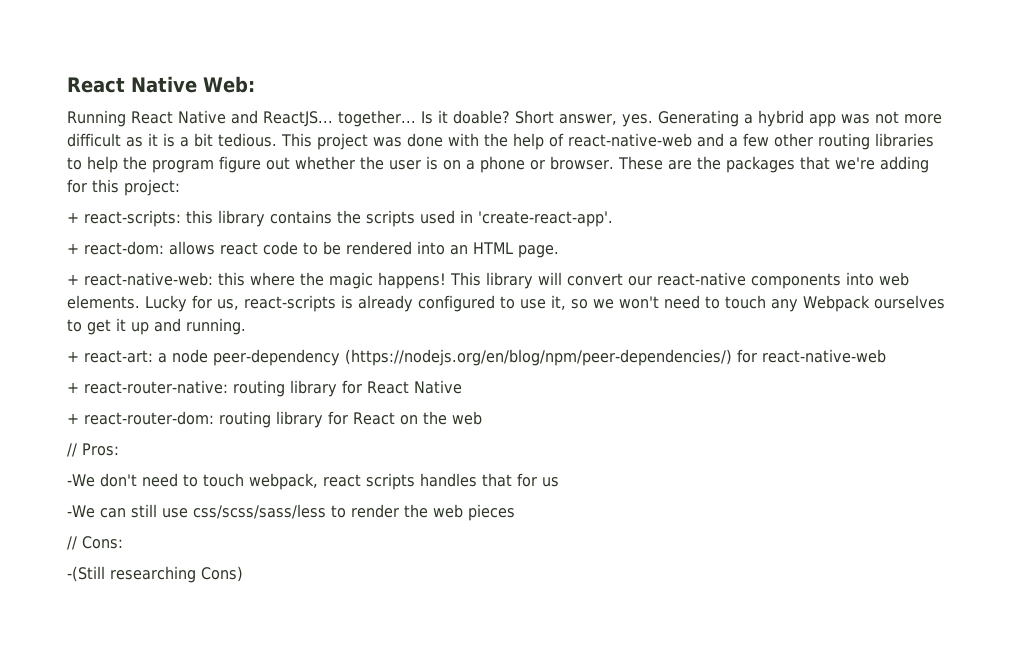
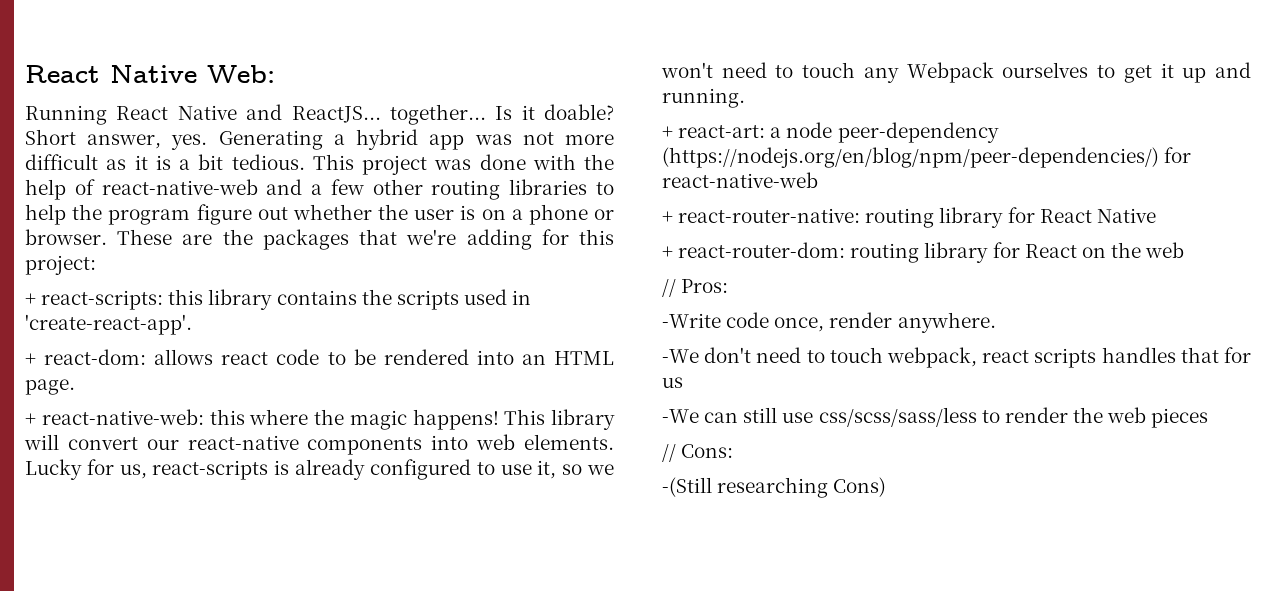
+ -Write code once, render anywhere.

